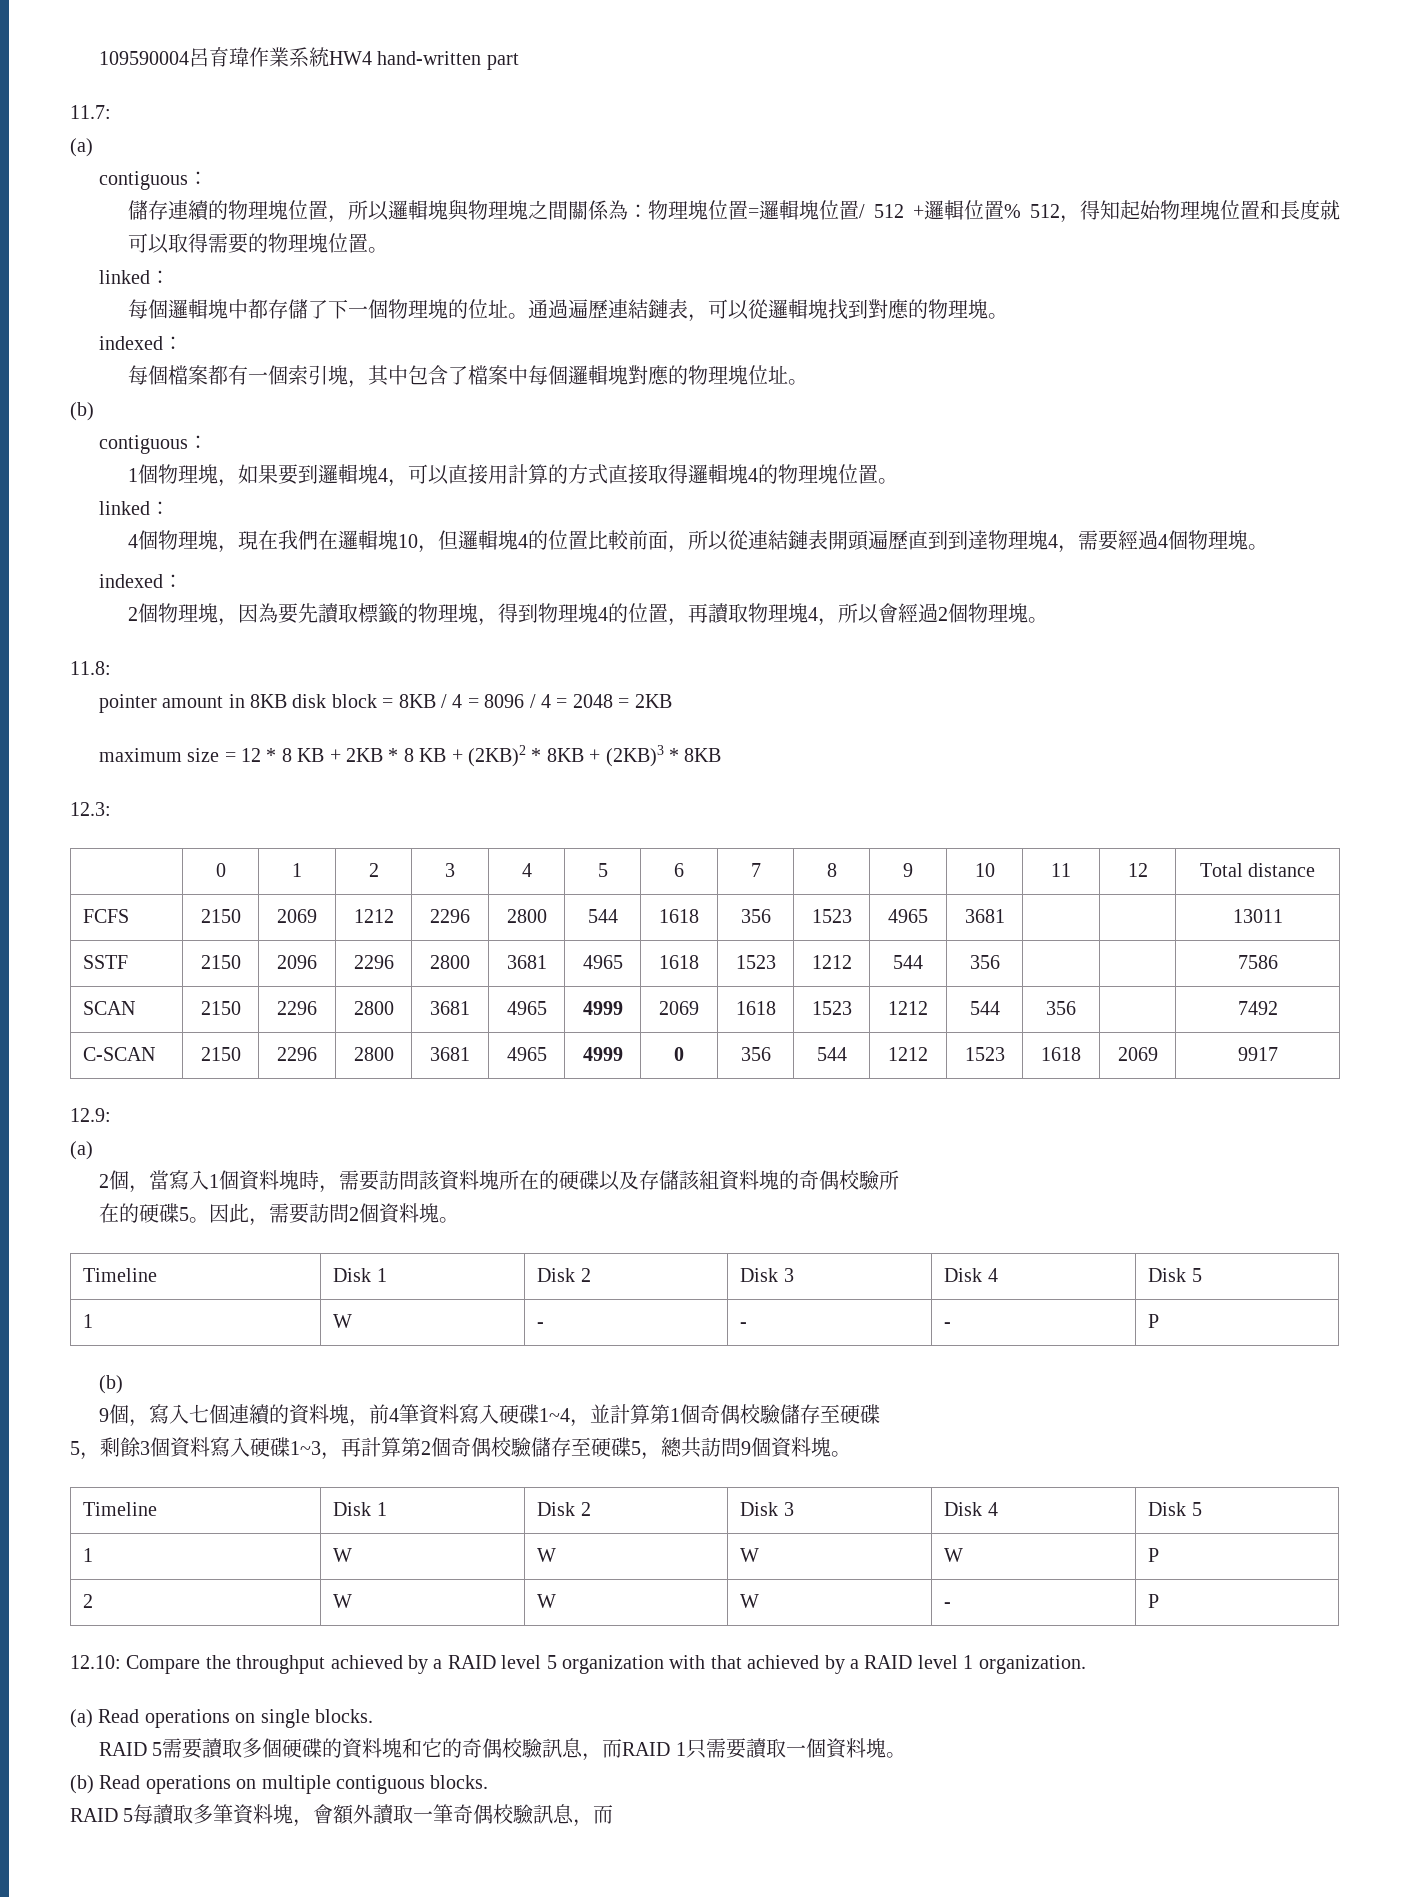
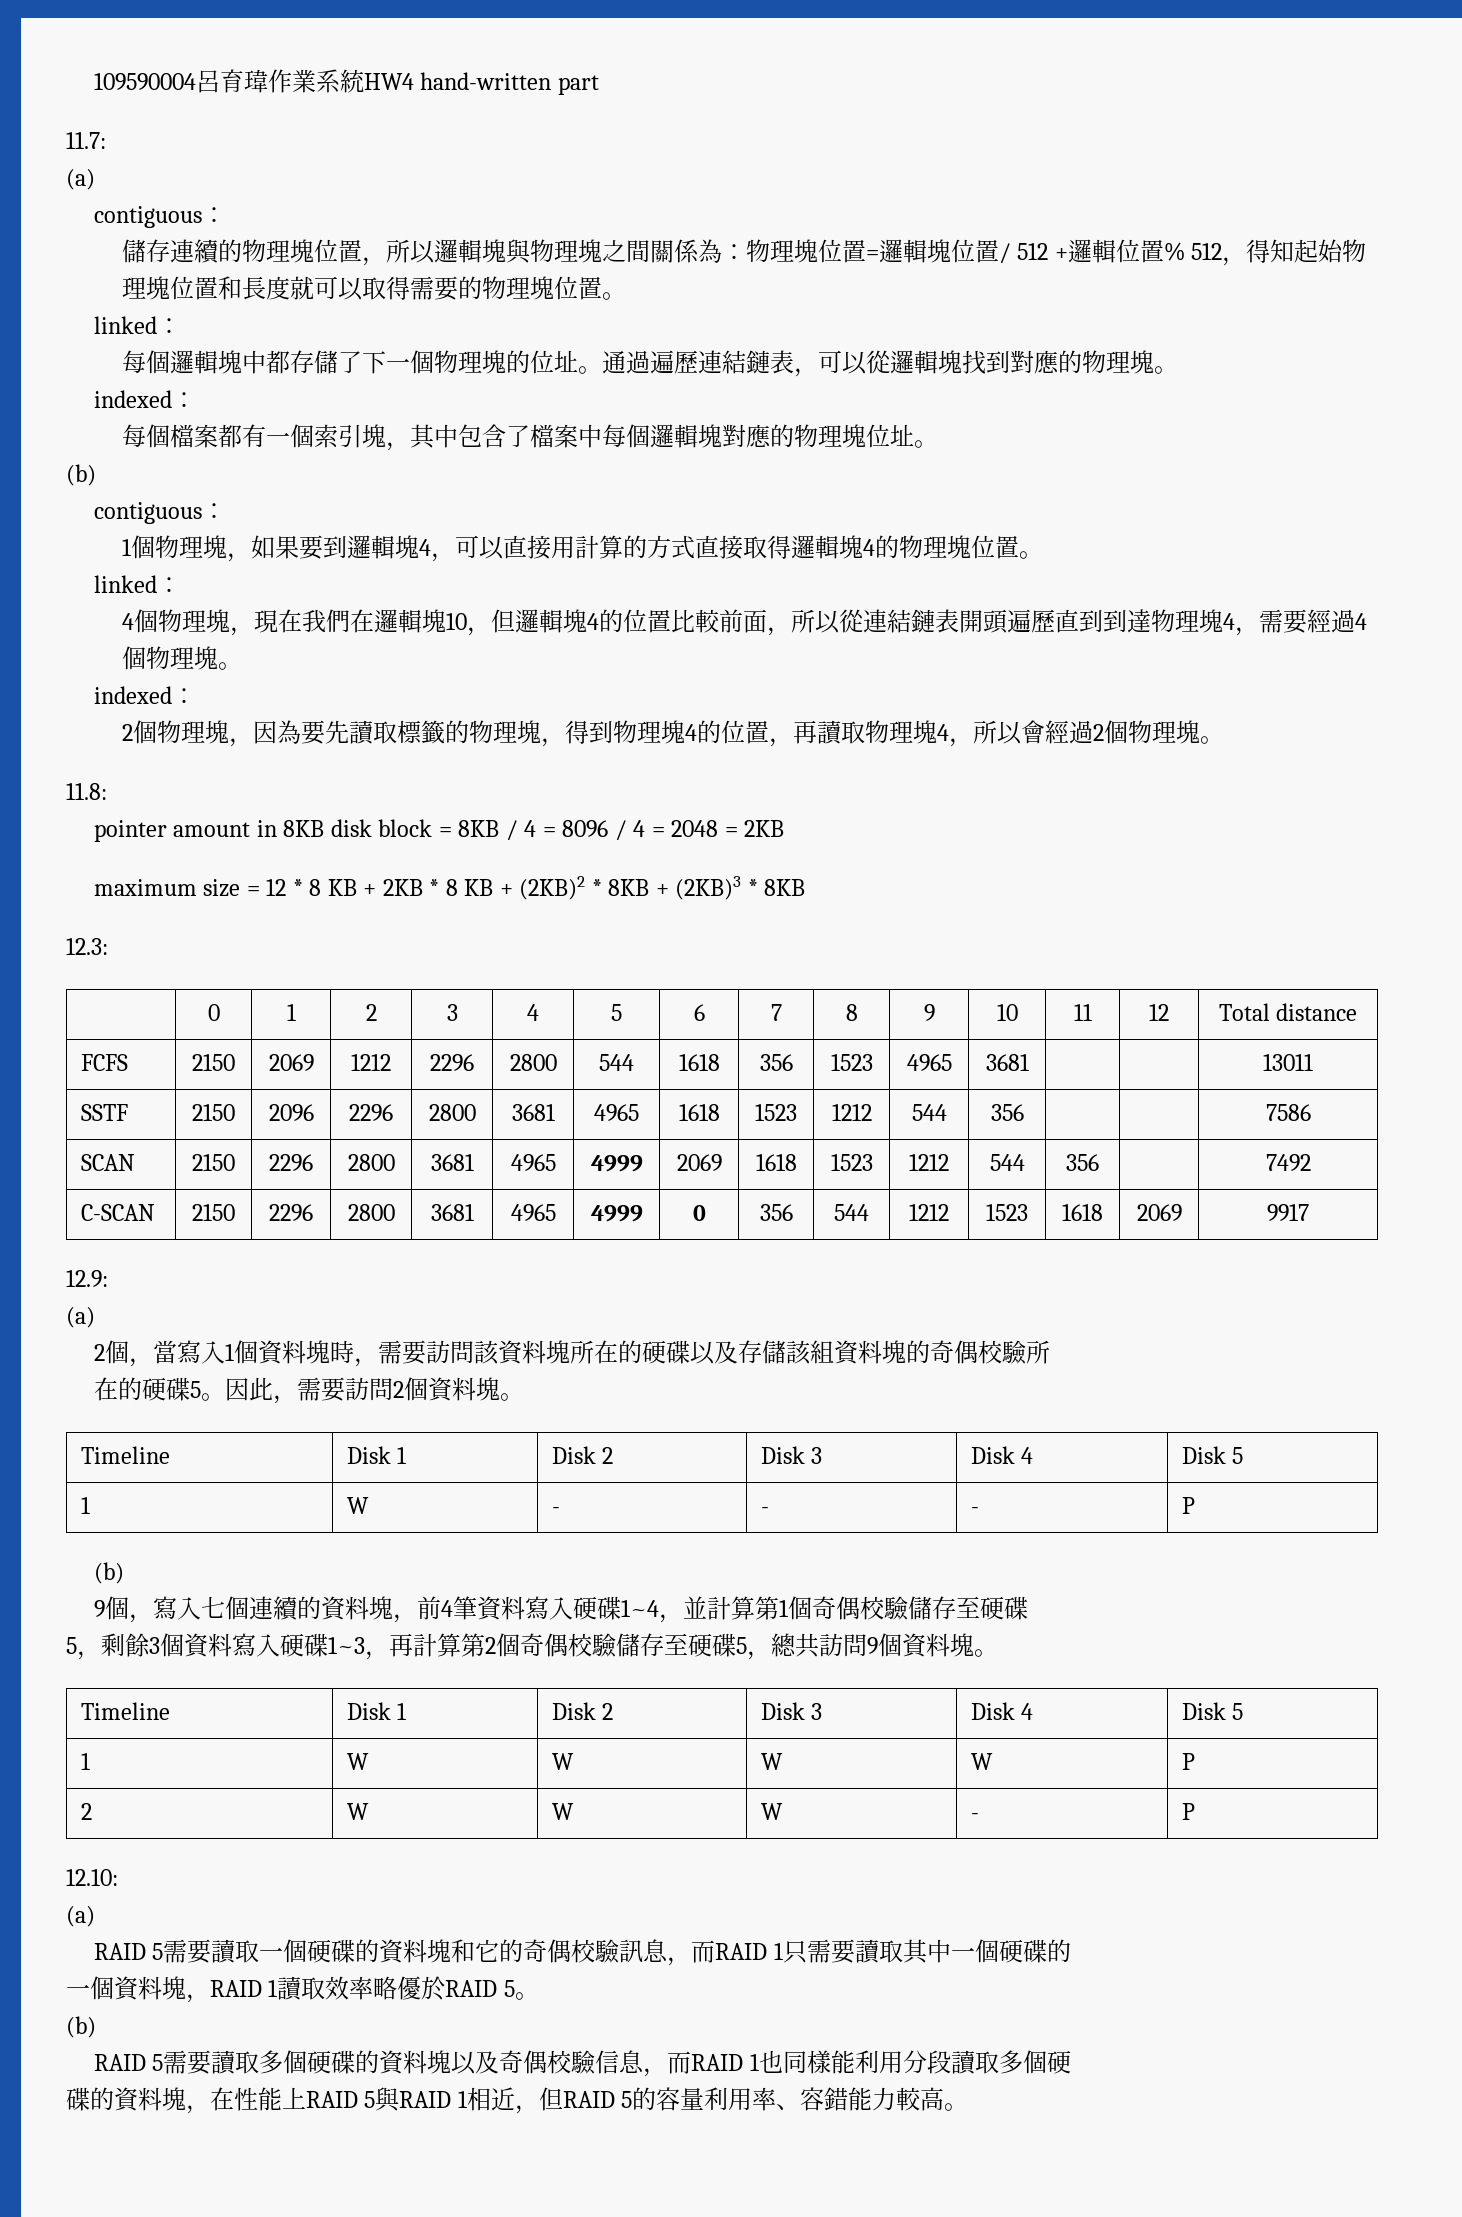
- 12.10: Compare the throughput achieved by a RAID level 5 organization with that achieved by a RAID level 1 organization.
- (a) Read operations on single blocks.
- RAID 5需要讀取多個硬碟的資料塊和它的奇偶校驗訊息，而RAID 1只需要讀取一個資料塊。
- (b) Read operations on multiple contiguous blocks.
- RAID 5每讀取多筆資料塊，會額外讀取一筆奇偶校驗訊息，而
+ 12.10:
+ (a)
+ RAID 5需要讀取一個硬碟的資料塊和它的奇偶校驗訊息，而RAID 1只需要讀取其中一個硬碟的
+ 一個資料塊，RAID 1讀取效率略優於RAID 5。
+ (b)
+ RAID 5需要讀取多個硬碟的資料塊以及奇偶校驗信息，而RAID 1也同樣能利用分段讀取多個硬
+ 碟的資料塊，在性能上RAID 5與RAID 1相近，但RAID 5的容量利用率、容錯能力較高。

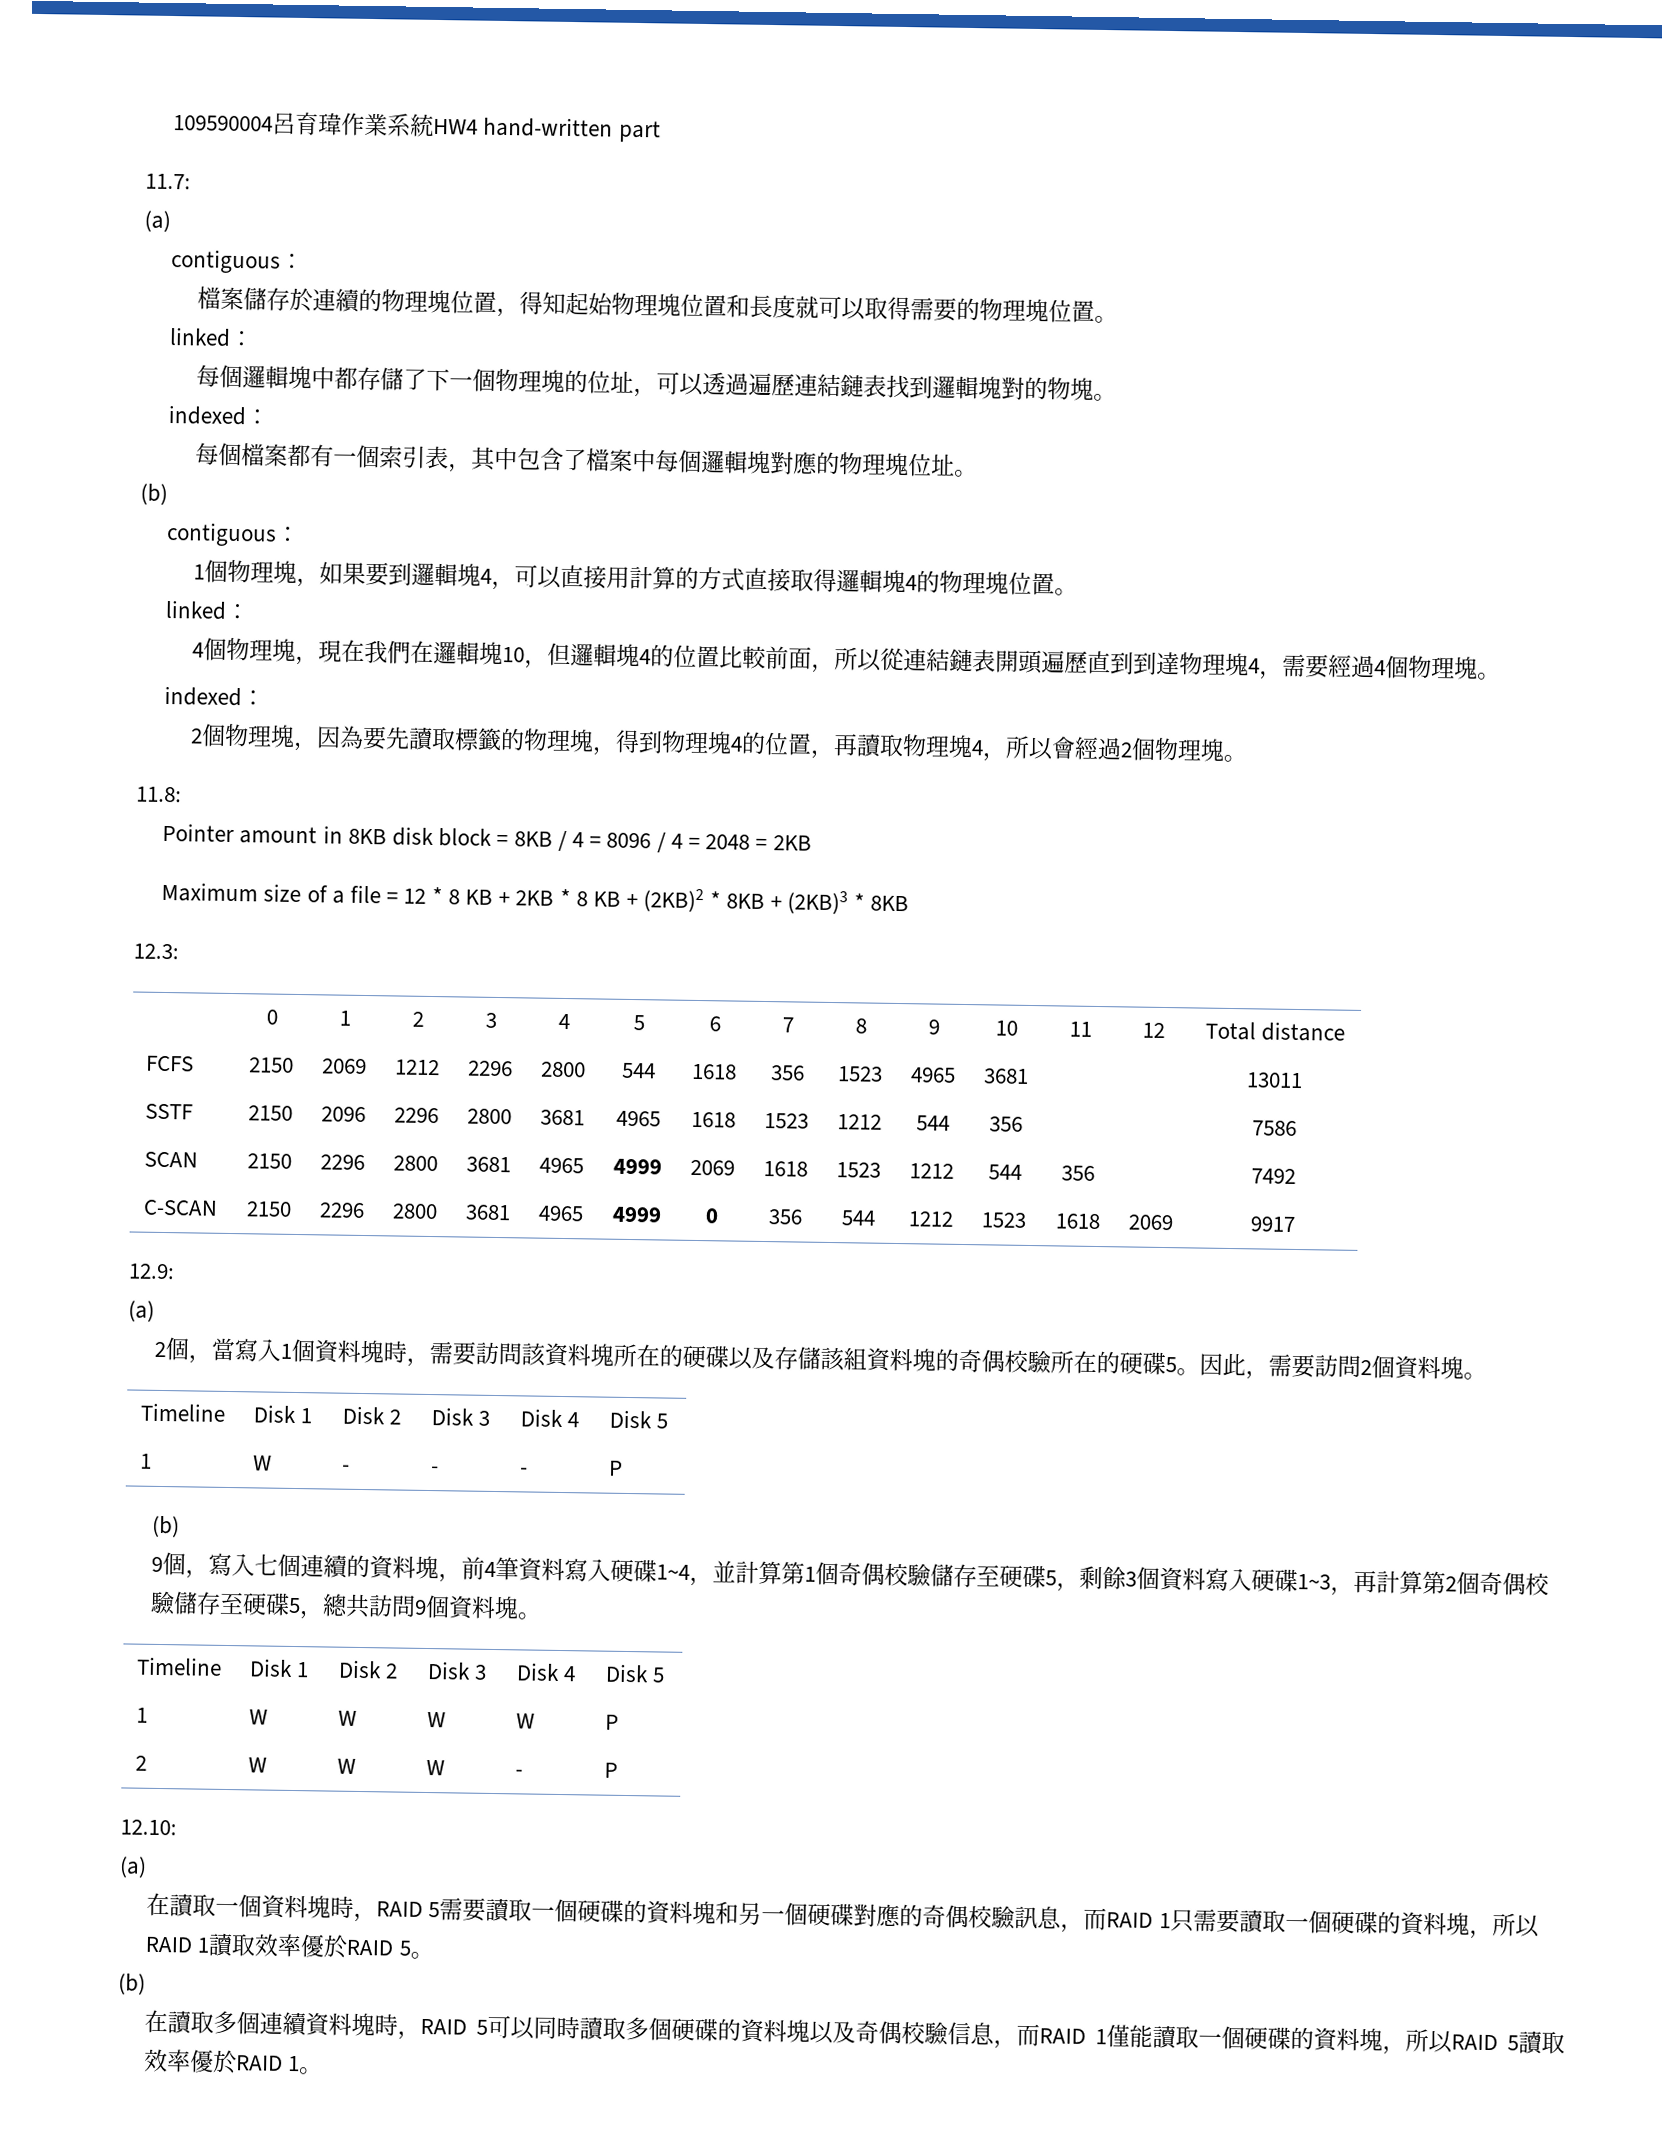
- 儲存連續的物理塊位置，所以邏輯塊與物理塊之間關係為：物理塊位置=邏輯塊位置/ 512 +邏輯位置% 512，得知起始物理塊位置和長度就可以取得需要的物理塊位置。
+ 檔案儲存於連續的物理塊位置，得知起始物理塊位置和長度就可以取得需要的物理塊位置。
- 每個邏輯塊中都存儲了下一個物理塊的位址。通過遍歷連結鏈表，可以從邏輯塊找到對應的物理塊。
+ 每個邏輯塊中都存儲了下一個物理塊的位址，可以透過遍歷連結鏈表找到邏輯塊對的物塊。
- 每個檔案都有一個索引塊，其中包含了檔案中每個邏輯塊對應的物理塊位址。
+ 每個檔案都有一個索引表，其中包含了檔案中每個邏輯塊對應的物理塊位址。
- pointer amount in 8KB disk block = 8KB / 4 = 8096 / 4 = 2048 = 2KB
+ Pointer amount in 8KB disk block = 8KB / 4 = 8096 / 4 = 2048 = 2KB
- maximum size = 12 * 8 KB + 2KB * 8 KB + (2KB)2 * 8KB + (2KB)3 * 8KB
+ Maximum size of a file = 12 * 8 KB + 2KB * 8 KB + (2KB)2 * 8KB + (2KB)3 * 8KB
- 2個，當寫入1個資料塊時，需要訪問該資料塊所在的硬碟以及存儲該組資料塊的奇偶校驗所
- 在的硬碟5。
+ 2個，當寫入1個資料塊時，需要訪問該資料塊所在的硬碟以及存儲該組資料塊的奇偶校驗所在的硬碟5。
- 9個，寫入七個連續的資料塊，前4筆資料寫入硬碟1~4，並計算第1個奇偶校驗儲存至硬碟
- 5，剩餘3個資料寫入硬碟1~3，再計算第2個奇偶校驗儲存至硬碟5，總共訪問9個資料塊。
+ 9個，寫入七個連續的資料塊，前4筆資料寫入硬碟1~4，並計算第1個奇偶校驗儲存至硬碟5，剩餘3個資料寫入硬碟1~3，再計算第2個奇偶校驗儲存至硬碟5，總共訪問9個資料塊。
- RAID 5需要讀取一個硬碟的資料塊和它的奇偶校驗訊息，而RAID 1只需要讀取其中一個硬碟的
- 一個資料塊，RAID 1讀取效率略優於RAID 5。
+ 在讀取一個資料塊時，RAID 5需要讀取一個硬碟的資料塊和另一個硬碟對應的奇偶校驗訊息，而RAID 1只需要讀取一個硬碟的資料塊，所以RAID 1讀取效率優於RAID 5。
- RAID 5需要讀取多個硬碟的資料塊以及奇偶校驗信息，而RAID 1也同樣能利用分段讀取多個硬
- 碟的資料塊，在性能上RAID 5與RAID 1相近，但RAID 5的容量利用率、容錯能力較高。
+ 在讀取多個連續資料塊時，RAID 5可以同時讀取多個硬碟的資料塊以及奇偶校驗信息，而RAID 1僅能讀取一個硬碟的資料塊，所以RAID 5讀取效率優於RAID 1。

